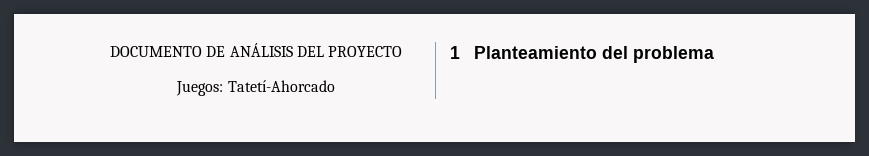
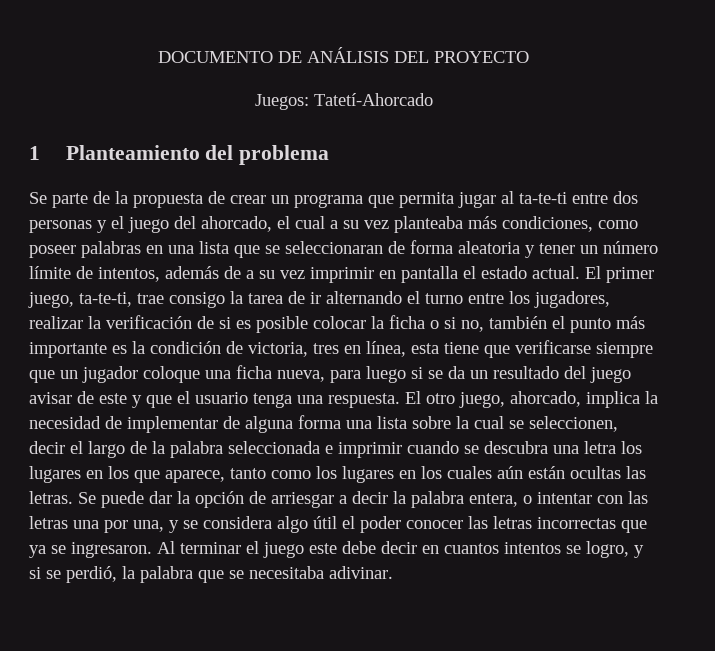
+ Se parte de la propuesta de crear un programa que permita jugar al ta-te-ti entre dos personas y el juego del ahorcado, el cual a su vez planteaba más condiciones, como poseer palabras en una lista que se seleccionaran de forma aleatoria y tener un número límite de intentos, además de a su vez imprimir en pantalla el estado actual. El primer juego, ta-te-ti, trae consigo la tarea de ir alternando el turno entre los jugadores, realizar la verificación de si es posible colocar la ficha o si no, también el punto más importante es la condición de victoria, tres en línea, esta tiene que verificarse siempre que un jugador coloque una ficha nueva, para luego si se da un resultado del juego avisar de este y que el usuario tenga una respuesta. El otro juego, ahorcado, implica la necesidad de implementar de alguna forma una lista sobre la cual se seleccionen, decir el largo de la palabra seleccionada e imprimir cuando se descubra una letra los lugares en los que aparece, tanto como los lugares en los cuales aún están ocultas las letras. Se puede dar la opción de arriesgar a decir la palabra entera, o intentar con las letras una por una, y se considera algo útil el poder conocer las letras incorrectas que ya se ingresaron. Al terminar el juego este debe decir en cuantos intentos se logro, y si se perdió, la palabra que se necesitaba adivinar.

